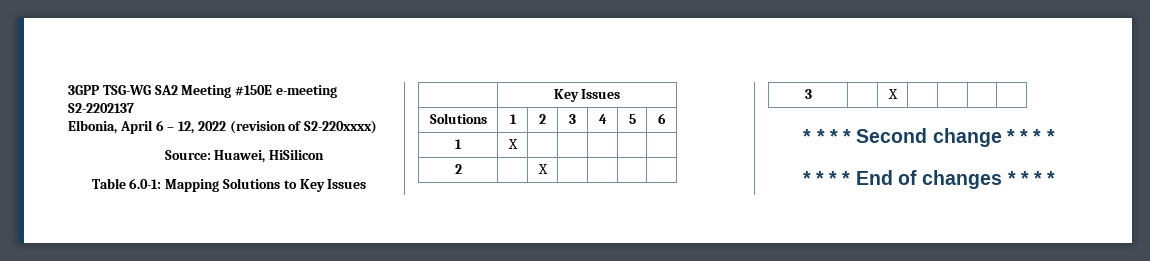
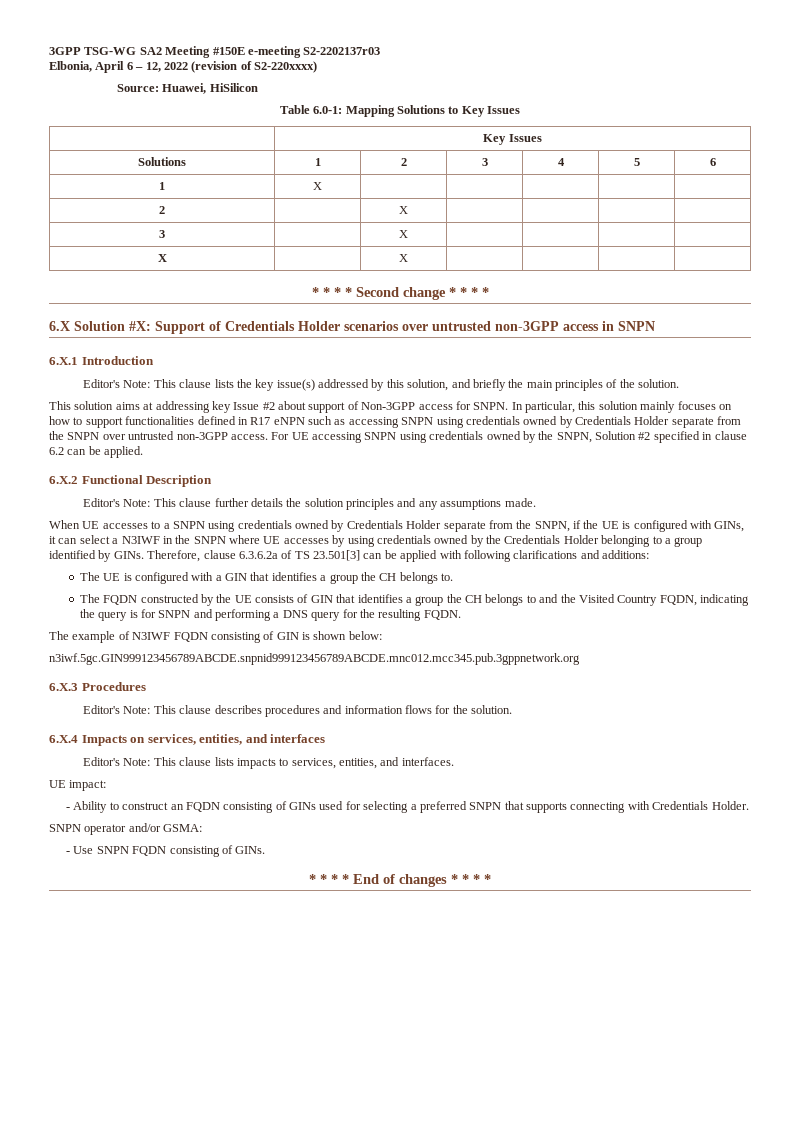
- 3GPP TSG-WG SA2 Meeting #150E e-meeting S2-2202137
+ 3GPP TSG-WG SA2 Meeting #150E e-meeting S2-2202137r03
+ X | | X | | | |
+ 6.X Solution #X: Support of Credentials Holder scenarios over untrusted non-3GPP access in SNPN
+ 6.X.1 Introduction
+ Editor's Note: This clause lists the key issue(s) addressed by this solution, and briefly the main principles of the solution.
+ This solution aims at addressing key Issue #2 about support of Non-3GPP access for SNPN. In particular, this solution mainly focuses on how to support functionalities defined in R17 eNPN such as accessing SNPN using credentials owned by Credentials Holder separate from the SNPN over untrusted non-3GPP access. For UE accessing SNPN using credentials owned by the SNPN, Solution #2 specified in clause 6.2 can be applied.
+ 6.X.2 Functional Description
+ Editor's Note: This clause further details the solution principles and any assumptions made.
+ When UE accesses to a SNPN using credentials owned by Credentials Holder separate from the SNPN, if the UE is configured with GINs, it can select a N3IWF in the SNPN where UE accesses by using credentials owned by the Credentials Holder belonging to a group identified by GINs. Therefore, clause 6.3.6.2a of TS 23.501[3] can be applied with following clarifications and additions:
+ The UE is configured with a GIN that identifies a group the CH belongs to.
+ The FQDN constructed by the UE consists of GIN that identifies a group the CH belongs to and the Visited Country FQDN, indicating the query is for SNPN and performing a DNS query for the resulting FQDN.
+ The example of N3IWF FQDN consisting of GIN is shown below:
+ n3iwf.5gc.GIN999123456789ABCDE.snpnid999123456789ABCDE.mnc012.mcc345.pub.3gppnetwork.org
+ 6.X.3 Procedures
+ Editor's Note: This clause describes procedures and information flows for the solution.
+ 6.X.4 Impacts on services, entities, and interfaces
+ Editor's Note: This clause lists impacts to services, entities, and interfaces.
+ UE impact:
+ - Ability to construct an FQDN consisting of GINs used for selecting a preferred SNPN that supports connecting with Credentials Holder.
+ SNPN operator and/or GSMA:
+ - Use SNPN FQDN consisting of GINs.

